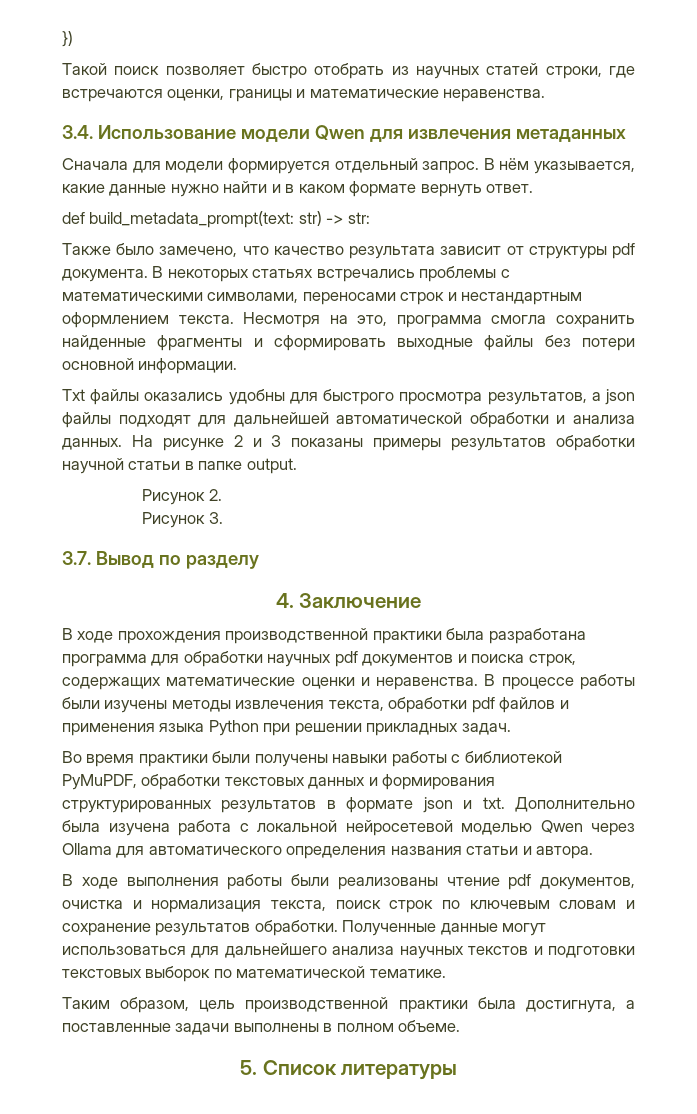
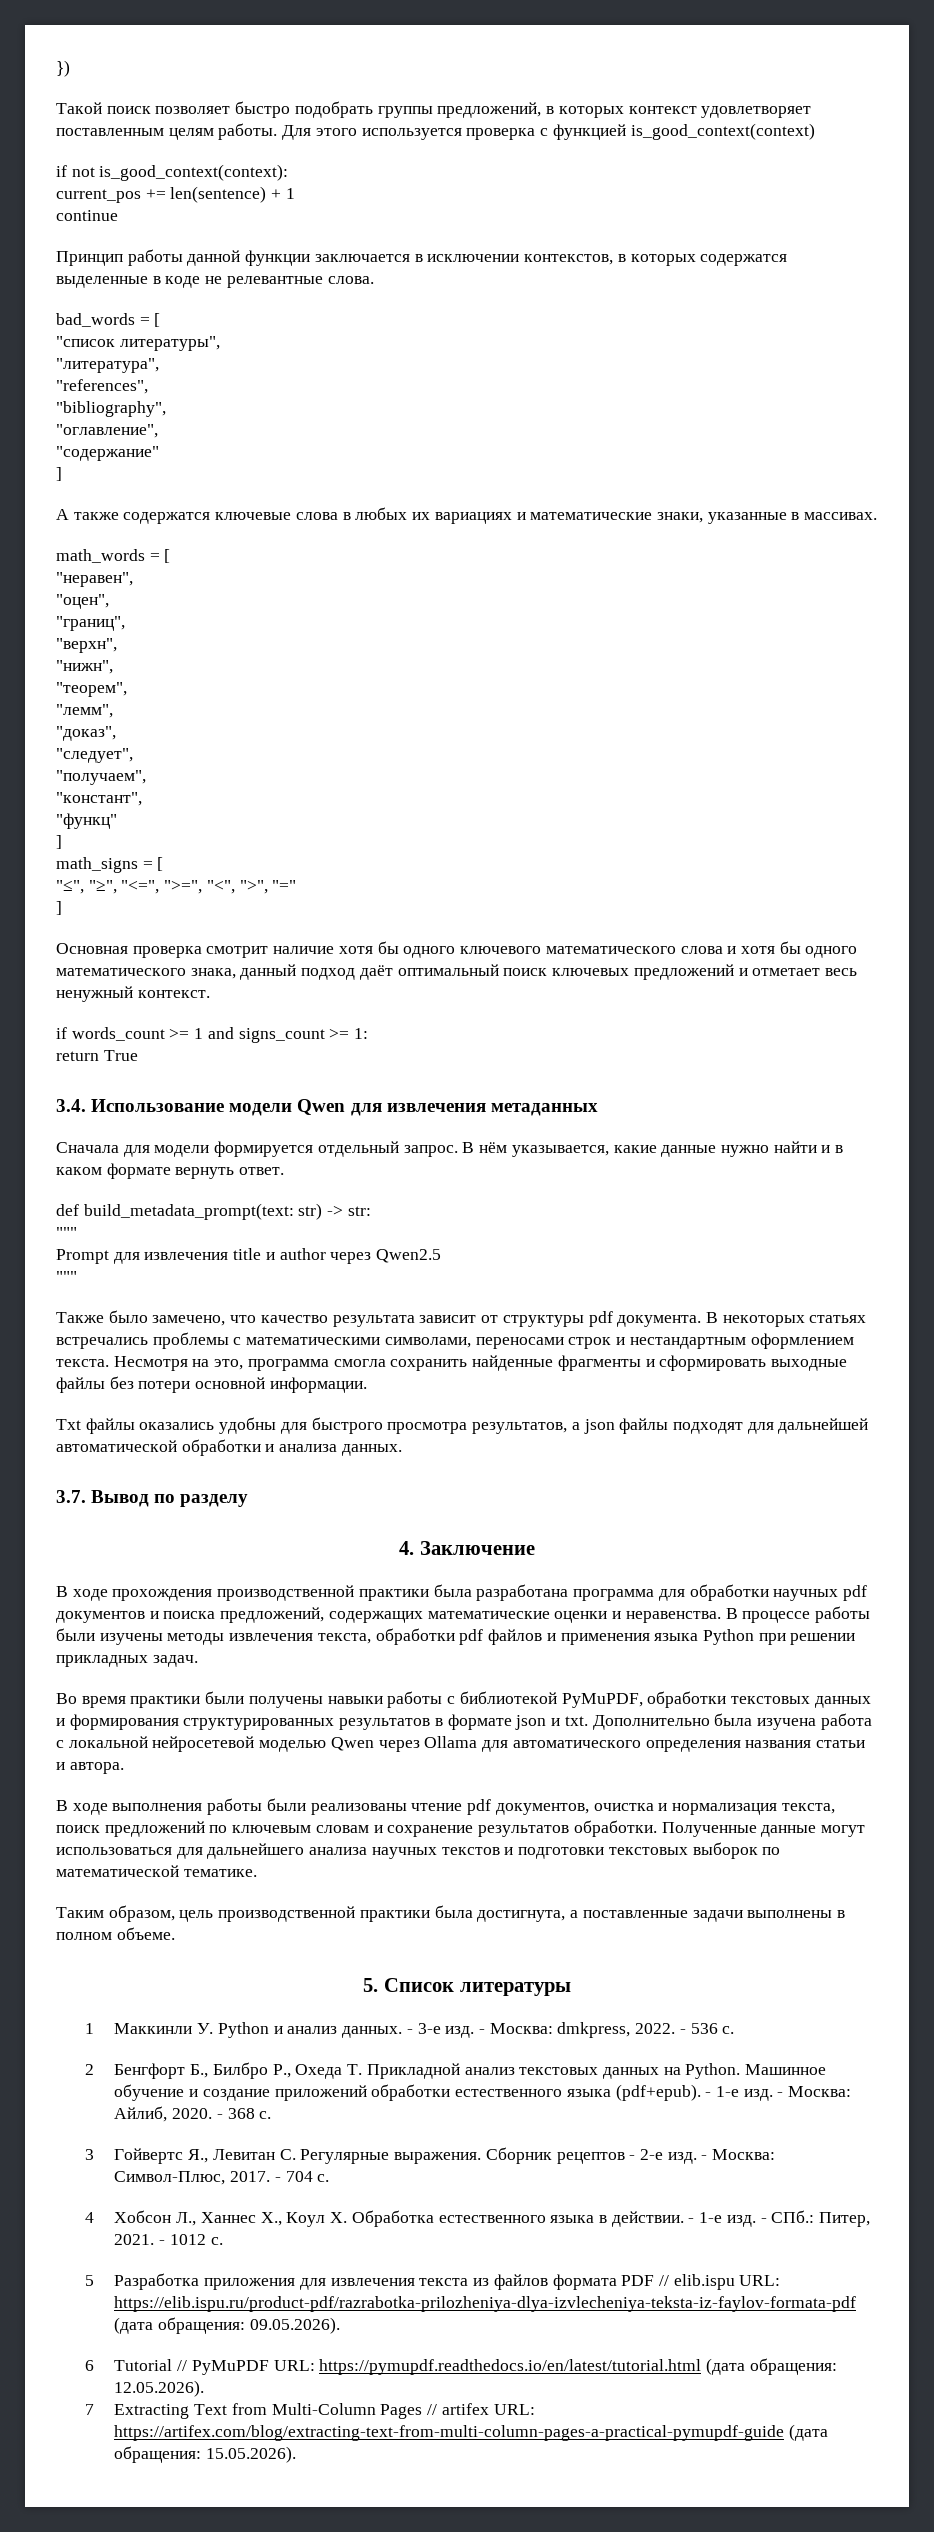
- Такой поиск позволяет быстро отобрать из научных статей строки, где встречаются оценки, границы и математические неравенства.
+ Такой поиск позволяет быстро подобрать группы предложений, в которых контекст удовлетворяет поставленным целям работы. Для этого используется проверка с функцией is_good_context(context)
+ if not is_good_context(context):
+ current_pos += len(sentence) + 1
+ continue
+ Принцип работы данной функции заключается в исключении контекстов, в которых содержатся выделенные в коде не релевантные слова.
+ bad_words = [
+ "список литературы",
+ "литература",
+ "references",
+ "bibliography",
+ "оглавление",
+ "содержание"
+ ]
+ А также содержатся ключевые слова в любых их вариациях и математические знаки, указанные в массивах.
+ math_words = [
+ "неравен",
+ "оцен",
+ "границ",
+ "верхн",
+ "нижн",
+ "теорем",
+ "лемм",
+ "доказ",
+ "следует",
+ "получаем",
+ "констант",
+ "функц"
+ ]
+ math_signs = [
+ "≤", "≥", "<=", ">=", "<", ">", "="
+ ]
+ Основная проверка смотрит наличие хотя бы одного ключевого математического слова и хотя бы одного математического знака, данный подход даёт оптимальный поиск ключевых предложений и отметает весь ненужный контекст.
+ if words_count >= 1 and signs_count >= 1:
+ return True
  def build_metadata_prompt(text: str) -> str:
+ """
+ Prompt для извлечения title и author через Qwen2.5
+ """
- На рисунке 2 и 3 показаны примеры результатов обработки научной статьи в папке output.
- Рисунок 2.
- Рисунок 3.
- В ходе прохождения производственной практики была разработана программа для обработки научных pdf документов и поиска строк, содержащих математические оценки и неравенства.
+ В ходе прохождения производственной практики была разработана программа для обработки научных pdf документов и поиска предложений, содержащих математические оценки и неравенства.
- В ходе выполнения работы были реализованы чтение pdf документов, очистка и нормализация текста, поиск строк по ключевым словам и сохранение результатов обработки.
+ В ходе выполнения работы были реализованы чтение pdf документов, очистка и нормализация текста, поиск предложений по ключевым словам и сохранение результатов обработки.
+ 1 Маккинли У. Python и анализ данных. - 3-е изд. - Москва: dmkpress, 2022. - 536 с.
+ 2 Бенгфорт Б., Билбро Р., Охеда Т. Прикладной анализ текстовых данных на Python. Машинное обучение и создание приложений обработки естественного языка (pdf+epub). - 1-е изд. - Москва: Айлиб, 2020. - 368 с.
+ 3 Гойвертс Я., Левитан С. Регулярные выражения. Сборник рецептов - 2-е изд. - Москва: Символ-Плюс, 2017. - 704 с.
+ 4 Хобсон Л., Ханнес Х., Коул Х. Обработка естественного языка в действии. - 1-е изд. - СПб.: Питер, 2021. - 1012 с.
+ 5 Разработка приложения для извлечения текста из файлов формата PDF // elib.ispu URL: https://elib.ispu.ru/product-pdf/razrabotka-prilozheniya-dlya-izvlecheniya-teksta-iz-faylov-formata-pdf (дата обращения: 09.05.2026).
+ 6 Tutorial // PyMuPDF URL: https://pymupdf.readthedocs.io/en/latest/tutorial.html (дата обращения: 12.05.2026).
+ 7 Extracting Text from Multi-Column Pages // artifex URL: https://artifex.com/blog/extracting-text-from-multi-column-pages-a-practical-pymupdf-guide (дата обращения: 15.05.2026).

